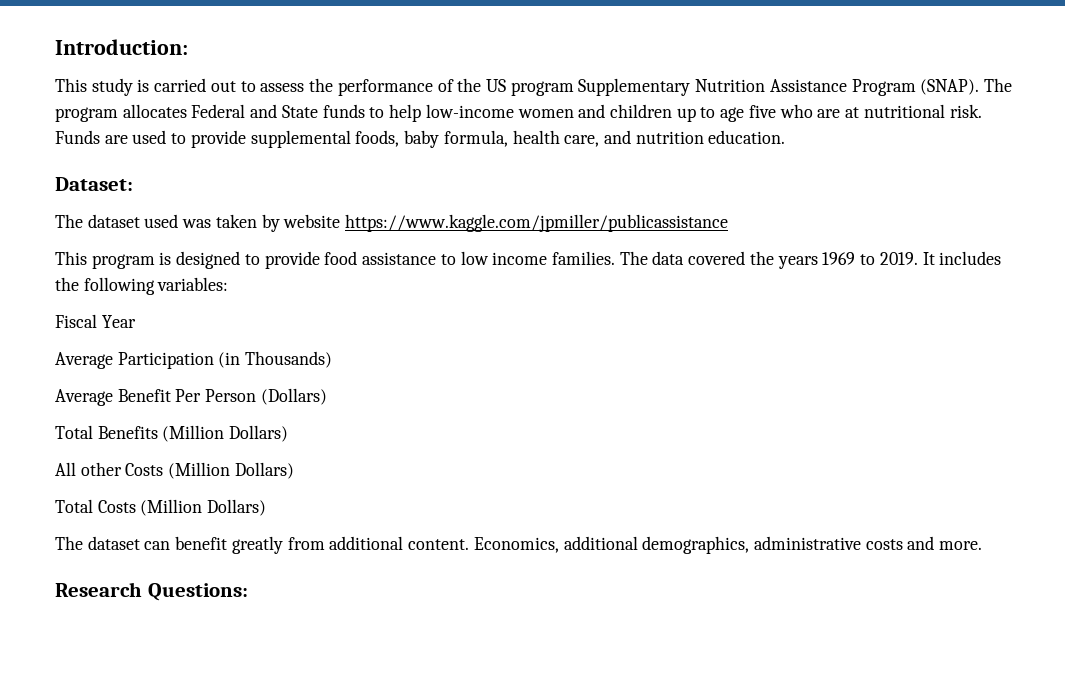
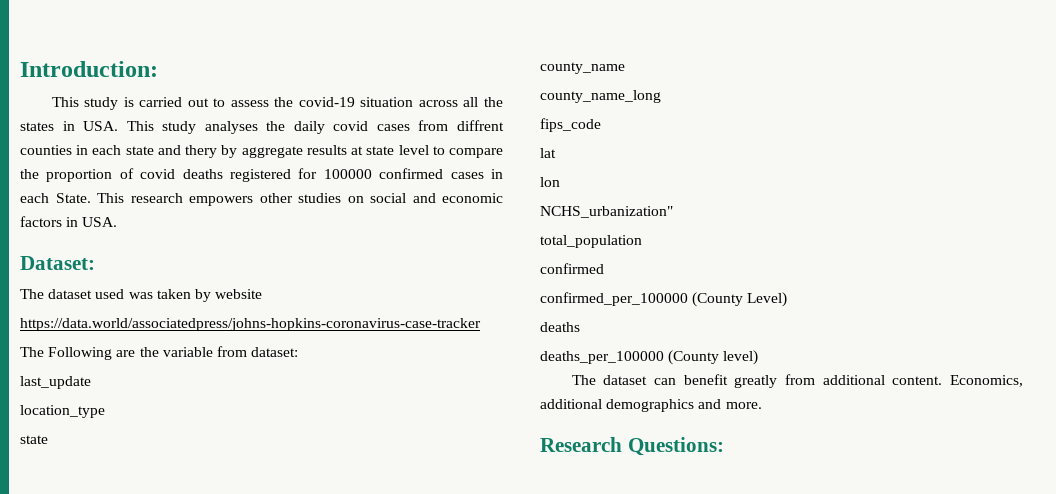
- This study is carried out to assess the performance of the US program Supplementary Nutrition Assistance Program (SNAP). The program allocates Federal and State funds to help low-income women and children up to age five who are at nutritional risk. Funds are used to provide supplemental foods, baby formula, health care, and nutrition education.
+ This study is carried out to assess the covid-19 situation across all the states in USA. This study analyses the daily covid cases from diffrent counties in each state and thery by aggregate results at state level to compare the proportion of covid deaths registered for 100000 confirmed cases in each State. This research empowers other studies on social and economic factors in USA.
- The dataset used was taken by website https://www.kaggle.com/jpmiller/publicassistance
- This program is designed to provide food assistance to low income families. The data covered the years 1969 to 2019. It includes the following variables:
- Fiscal Year
- Average Participation (in Thousands)
- Average Benefit Per Person (Dollars)
- Total Benefits (Million Dollars)
- All other Costs (Million Dollars)
- Total Costs (Million Dollars)
+ The dataset used was taken by website
+ https://data.world/associatedpress/johns-hopkins-coronavirus-case-tracker
+ The Following are the variable from dataset:
+ last_update
+ location_type
+ state
+ county_name
+ county_name_long
+ fips_code
+ lat
+ lon
+ NCHS_urbanization"
+ total_population
+ confirmed
+ confirmed_per_100000 (County Level)
+ deaths
+ deaths_per_100000 (County level)
- Economics, additional demographics, administrative costs and more.
+ Economics, additional demographics and more.

